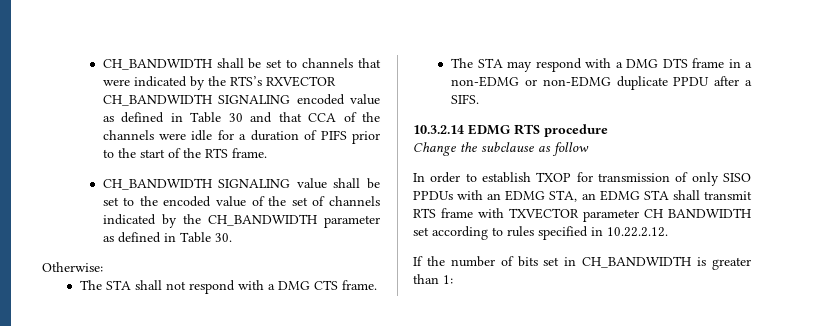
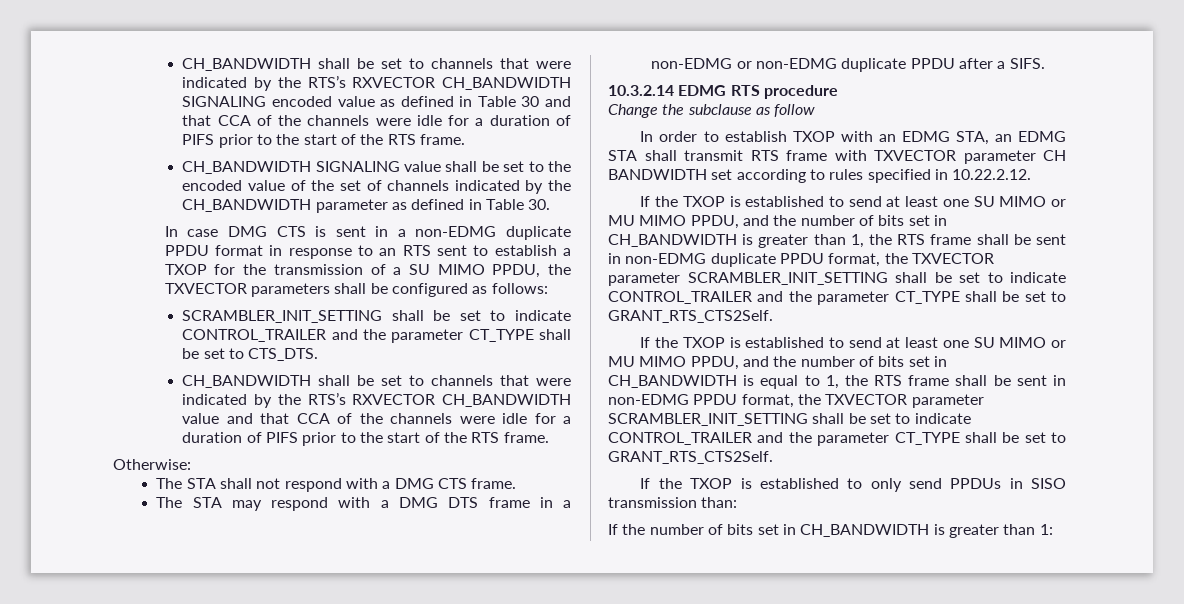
+ In case DMG CTS is sent in a non-EDMG duplicate PPDU format in response to an RTS sent to establish a TXOP for the transmission of a SU MIMO PPDU, the TXVECTOR parameters shall be configured as follows:
+ SCRAMBLER_INIT_SETTING shall be set to indicate CONTROL_TRAILER and the parameter CT_TYPE shall be set to CTS_DTS.
+ CH_BANDWIDTH shall be set to channels that were indicated by the RTS’s RXVECTOR CH_BANDWIDTH value and that CCA of the channels were idle for a duration of PIFS prior to the start of the RTS frame.
- In order to establish TXOP for transmission of only SISO PPDUs with an EDMG STA, an EDMG STA shall transmit RTS frame with TXVECTOR parameter CH BANDWIDTH set according to rules specified in 10.22.2.12.
+ In order to establish TXOP with an EDMG STA, an EDMG STA shall transmit RTS frame with TXVECTOR parameter CH BANDWIDTH set according to rules specified in 10.22.2.12.
+ If the TXOP is established to send at least one SU MIMO or MU MIMO PPDU, and the number of bits set in CH_BANDWIDTH is greater than 1, the RTS frame shall be sent in non-EDMG duplicate PPDU format, the TXVECTOR parameter SCRAMBLER_INIT_SETTING shall be set to indicate CONTROL_TRAILER and the parameter CT_TYPE shall be set to GRANT_RTS_CTS2Self.
+ If the TXOP is established to send at least one SU MIMO or MU MIMO PPDU, and the number of bits set in CH_BANDWIDTH is equal to 1, the RTS frame shall be sent in non-EDMG PPDU format, the TXVECTOR parameter SCRAMBLER_INIT_SETTING shall be set to indicate CONTROL_TRAILER and the parameter CT_TYPE shall be set to GRANT_RTS_CTS2Self.
+ If the TXOP is established to only send PPDUs in SISO transmission than:

